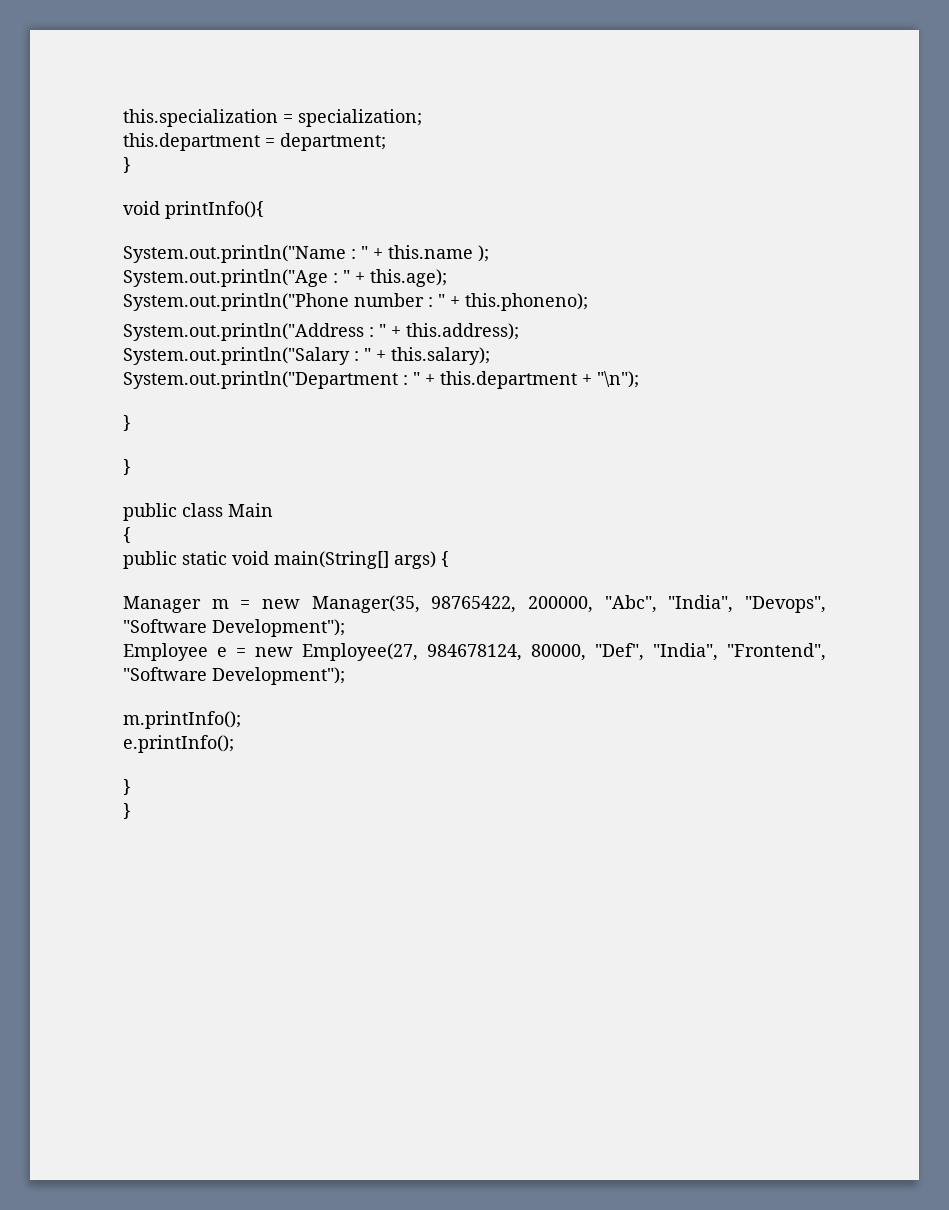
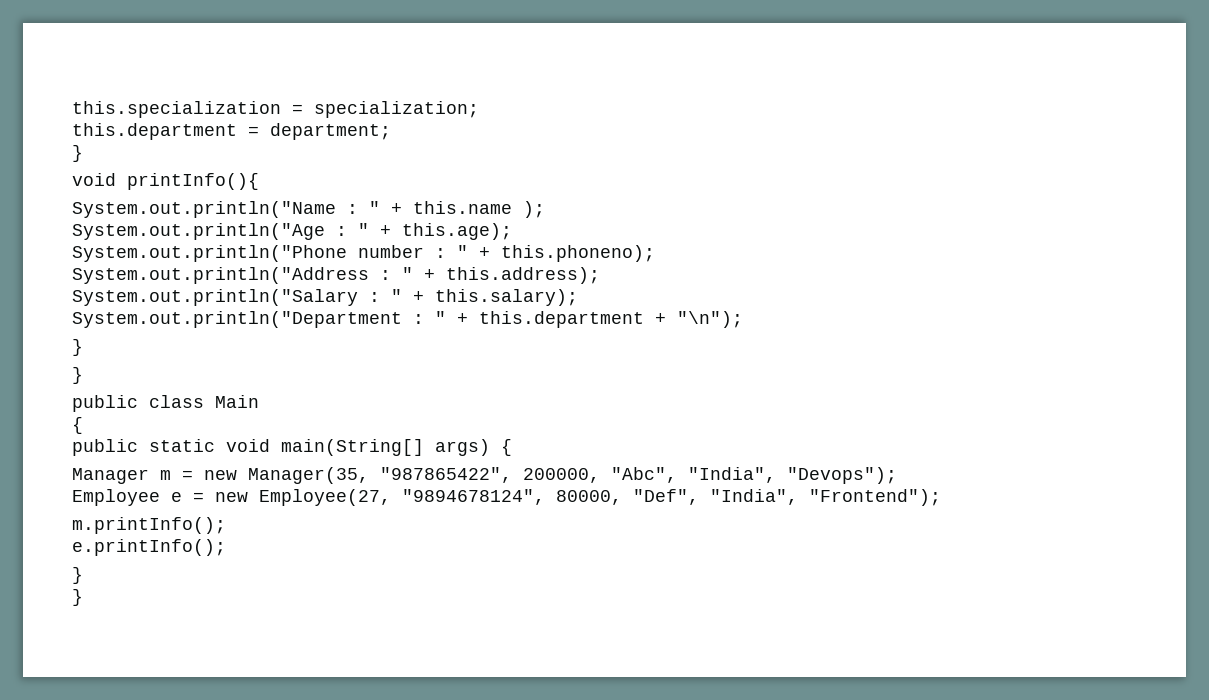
- Manager m = new Manager(35, 98765422, 200000, "Abc", "India", "Devops", "Software Development");
+ Manager m = new Manager(35, "987865422", 200000, "Abc", "India", "Devops");
- Employee e = new Employee(27, 984678124, 80000, "Def", "India", "Frontend", "Software Development");
+ Employee e = new Employee(27, "9894678124", 80000, "Def", "India", "Frontend");

